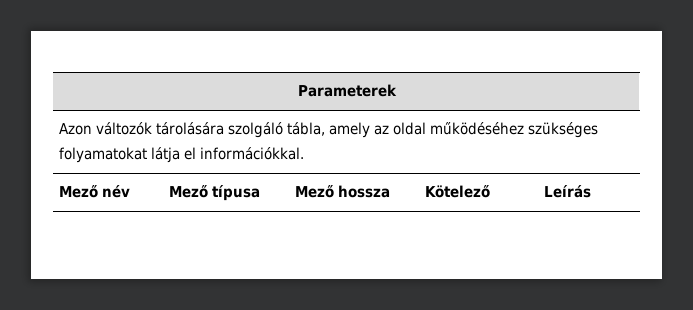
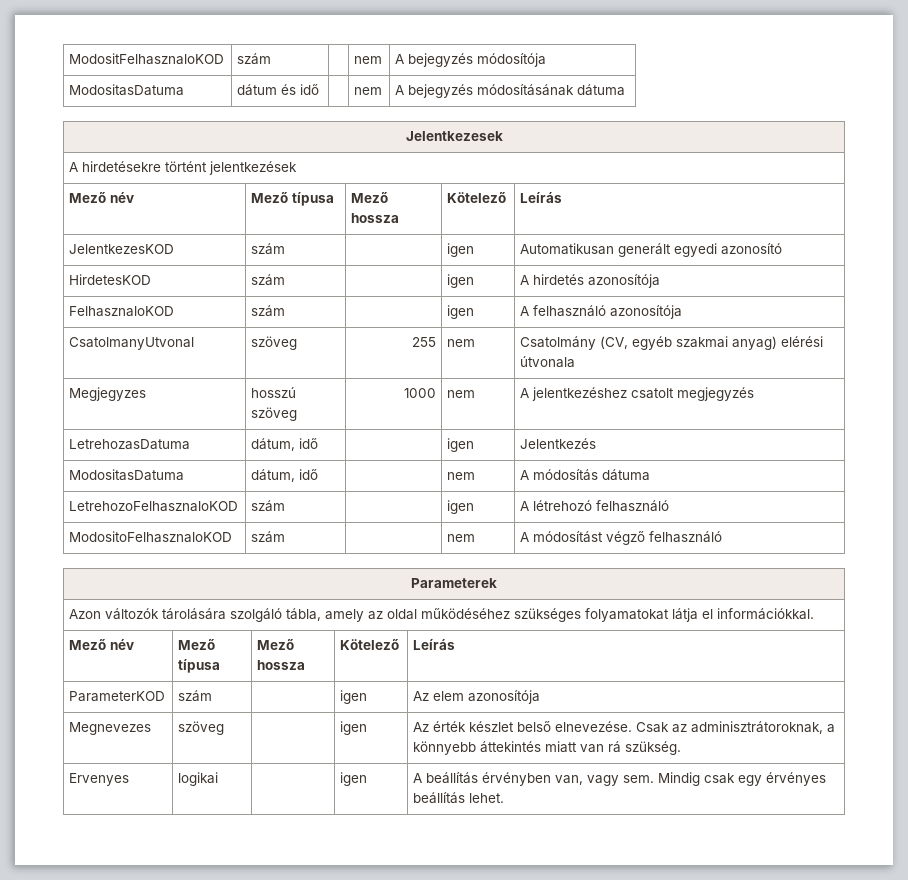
+ ModositFelhasznaloKOD | szám | | nem | A bejegyzés módosítója
+ ModositasDatuma | dátum és idő | | nem | A bejegyzés módosításának dátuma
+ Jelentkezesek
+ A hirdetésekre történt jelentkezések
+ Mező név | Mező típusa | Mező hossza | Kötelező | Leírás
+ JelentkezesKOD | szám | | igen | Automatikusan generált egyedi azonosító
+ HirdetesKOD | szám | | igen | A hirdetés azonosítója
+ FelhasznaloKOD | szám | | igen | A felhasználó azonosítója
+ CsatolmanyUtvonal | szöveg | 255 | nem | Csatolmány (CV, egyéb szakmai anyag) elérési útvonala
+ Megjegyzes | hosszú szöveg | 1000 | nem | A jelentkezéshez csatolt megjegyzés
+ LetrehozasDatuma | dátum, idő | | igen | Jelentkezés
+ ModositasDatuma | dátum, idő | | nem | A módosítás dátuma
+ LetrehozoFelhasznaloKOD | szám | | igen | A létrehozó felhasználó
+ ModositoFelhasznaloKOD | szám | | nem | A módosítást végző felhasználó
+ ParameterKOD | szám | | igen | Az elem azonosítója
+ Megnevezes | szöveg | | igen | Az érték készlet belső elnevezése. Csak az adminisztrátoroknak, a könnyebb áttekintés miatt van rá szükség.
+ Ervenyes | logikai | | igen | A beállítás érvényben van, vagy sem. Mindig csak egy érvényes beállítás lehet.

